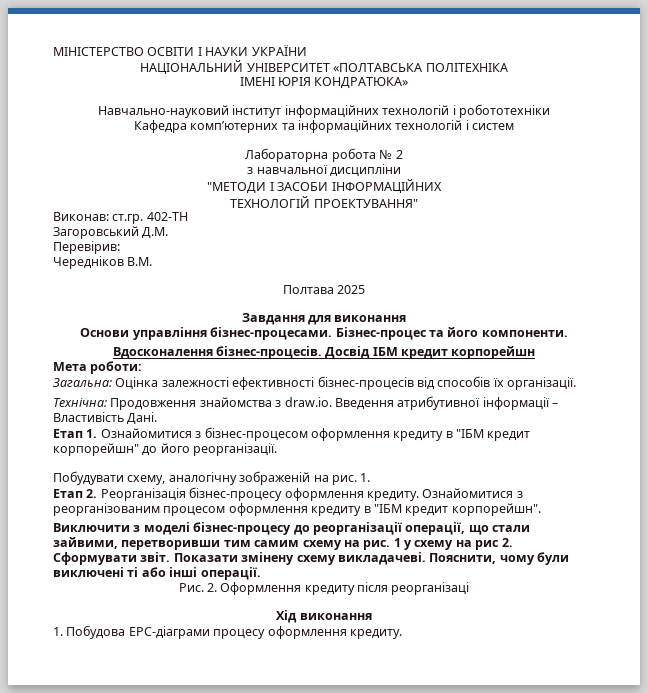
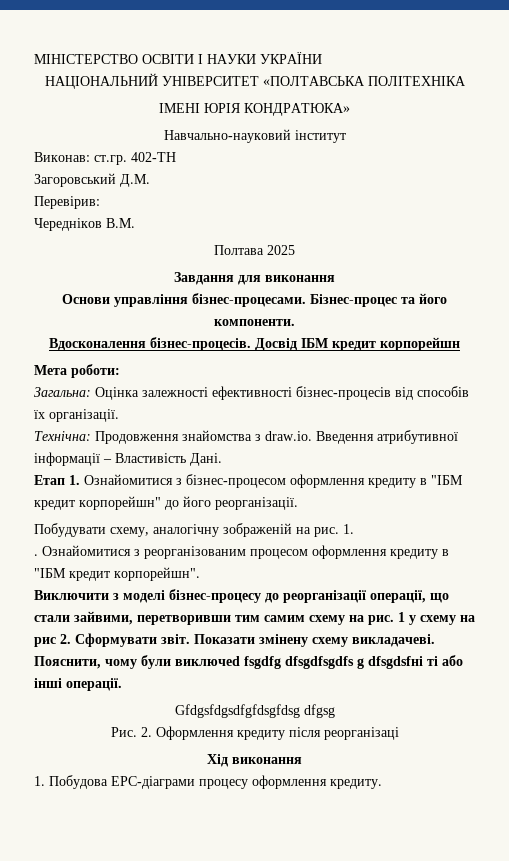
- Навчально-науковий інститут інформаційних технологій і робототехніки
- Кафедра комп’ютерних та інформаційних технологій і систем
- Лабораторна робота № 2
- з навчальної дисципліни
- "МЕТОДИ І ЗАСОБИ ІНФОРМАЦІЙНИХ
- ТЕХНОЛОГІЙ ПРОЕКТУВАННЯ"
+ Навчально-науковий інститут
- Етап 2. Реорганізація бізнес-процесу оформлення кредиту.
+ .
- Пояснити, чому були виключені ті або інші операції.
+ Пояснити, чому були виключеd fsgdfg dfsgdfsgdfs g dfsgdsfні ті або інші операції.
+ Gfdgsfdgsdfgfdsgfdsg dfgsg

